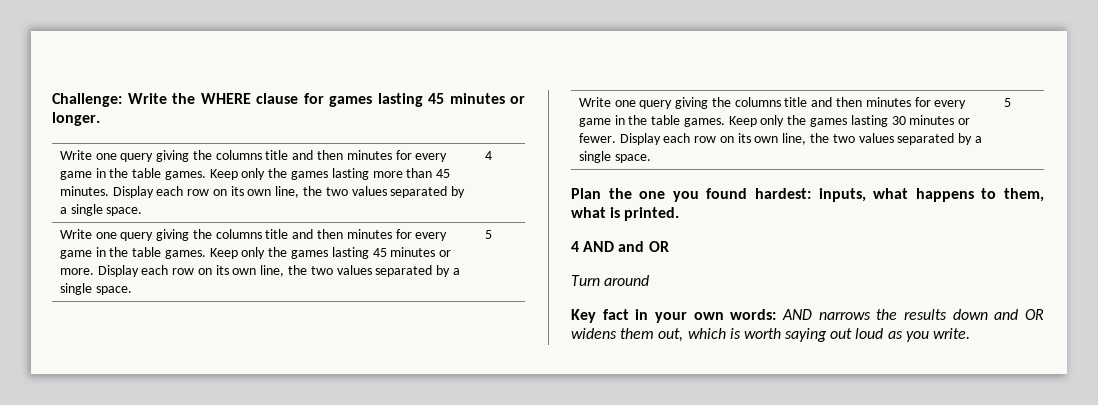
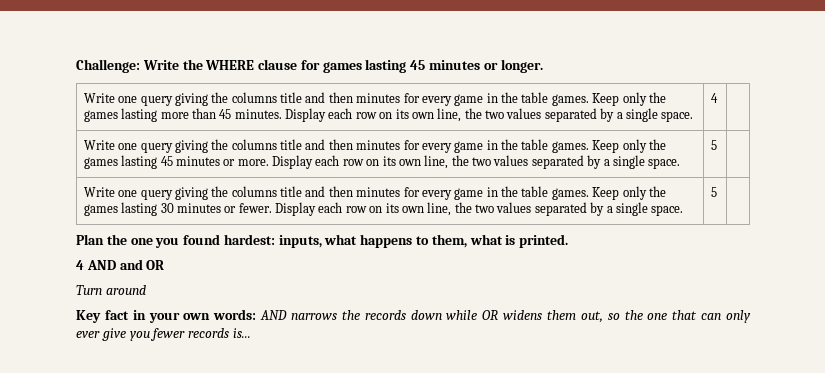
- Key fact in your own words: AND narrows the results down and OR widens them out, which is worth saying out loud as you write.
+ Key fact in your own words: AND narrows the records down while OR widens them out, so the one that can only ever give you fewer records is...

